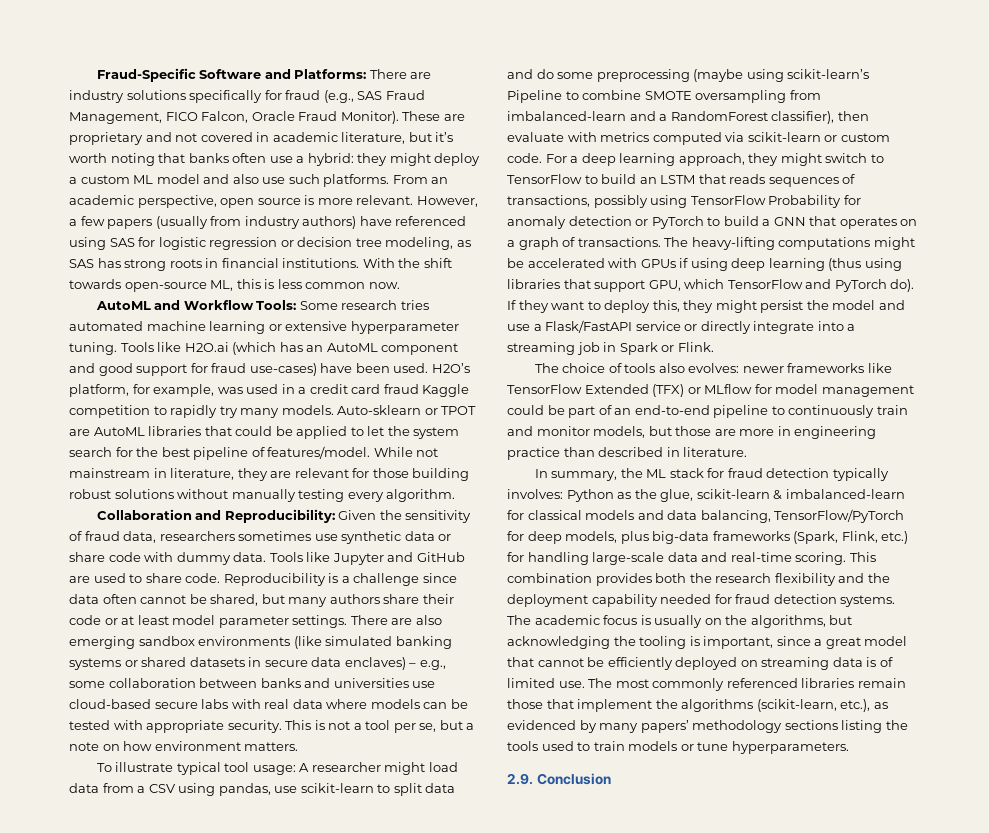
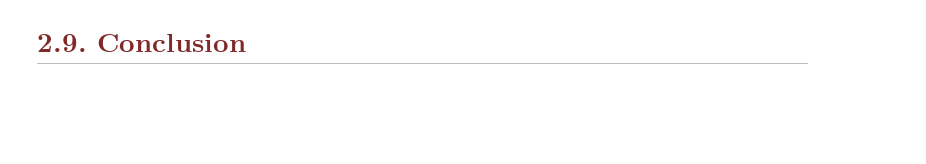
- Fraud-Specific Software and Platforms: There are industry solutions specifically for fraud (e.g., SAS Fraud Management, FICO Falcon, Oracle Fraud Monitor). These are proprietary and not covered in academic literature, but it’s worth noting that banks often use a hybrid: they might deploy a custom ML model and also use such platforms. From an academic perspective, open source is more relevant. However, a few papers (usually from industry authors) have referenced using SAS for logistic regression or decision tree modeling, as SAS has strong roots in financial institutions. With the shift towards open-source ML, this is less common now.
- AutoML and Workflow Tools: Some research tries automated machine learning or extensive hyperparameter tuning. Tools like H2O.ai (which has an AutoML component and good support for fraud use-cases) have been used. H2O’s platform, for example, was used in a credit card fraud Kaggle competition to rapidly try many models. Auto-sklearn or TPOT are AutoML libraries that could be applied to let the system search for the best pipeline of features/model. While not mainstream in literature, they are relevant for those building robust solutions without manually testing every algorithm.
- Collaboration and Reproducibility: Given the sensitivity of fraud data, researchers sometimes use synthetic data or share code with dummy data. Tools like Jupyter and GitHub are used to share code. Reproducibility is a challenge since data often cannot be shared, but many authors share their code or at least model parameter settings. There are also emerging sandbox environments (like simulated banking systems or shared datasets in secure data enclaves) – e.g., some collaboration between banks and universities use cloud-based secure labs with real data where models can be tested with appropriate security. This is not a tool per se, but a note on how environment matters.
- To illustrate typical tool usage: A researcher might load data from a CSV using pandas, use scikit-learn to split data and do some preprocessing (maybe using scikit-learn’s Pipeline to combine SMOTE oversampling from imbalanced-learn and a RandomForest classifier), then evaluate with metrics computed via scikit-learn or custom code. For a deep learning approach, they might switch to TensorFlow to build an LSTM that reads sequences of transactions, possibly using TensorFlow Probability for anomaly detection or PyTorch to build a GNN that operates on a graph of transactions. The heavy-lifting computations might be accelerated with GPUs if using deep learning (thus using libraries that support GPU, which TensorFlow and PyTorch do). If they want to deploy this, they might persist the model and use a Flask/FastAPI service or directly integrate into a streaming job in Spark or Flink.
- The choice of tools also evolves: newer frameworks like TensorFlow Extended (TFX) or MLflow for model management could be part of an end-to-end pipeline to continuously train and monitor models, but those are more in engineering practice than described in literature.
- In summary, the ML stack for fraud detection typically involves: Python as the glue, scikit-learn & imbalanced-learn for classical models and data balancing, TensorFlow/PyTorch for deep models, plus big-data frameworks (Spark, Flink, etc.) for handling large-scale data and real-time scoring. This combination provides both the research flexibility and the deployment capability needed for fraud detection systems. The academic focus is usually on the algorithms, but acknowledging the tooling is important, since a great model that cannot be efficiently deployed on streaming data is of limited use. The most commonly referenced libraries remain those that implement the algorithms (scikit-learn, etc.), as evidenced by many papers’ methodology sections listing the tools used to train models or tune hyperparameters.

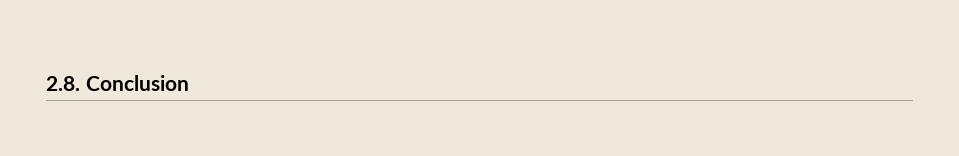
- 2.9. Conclusion
+ 2.8. Conclusion

